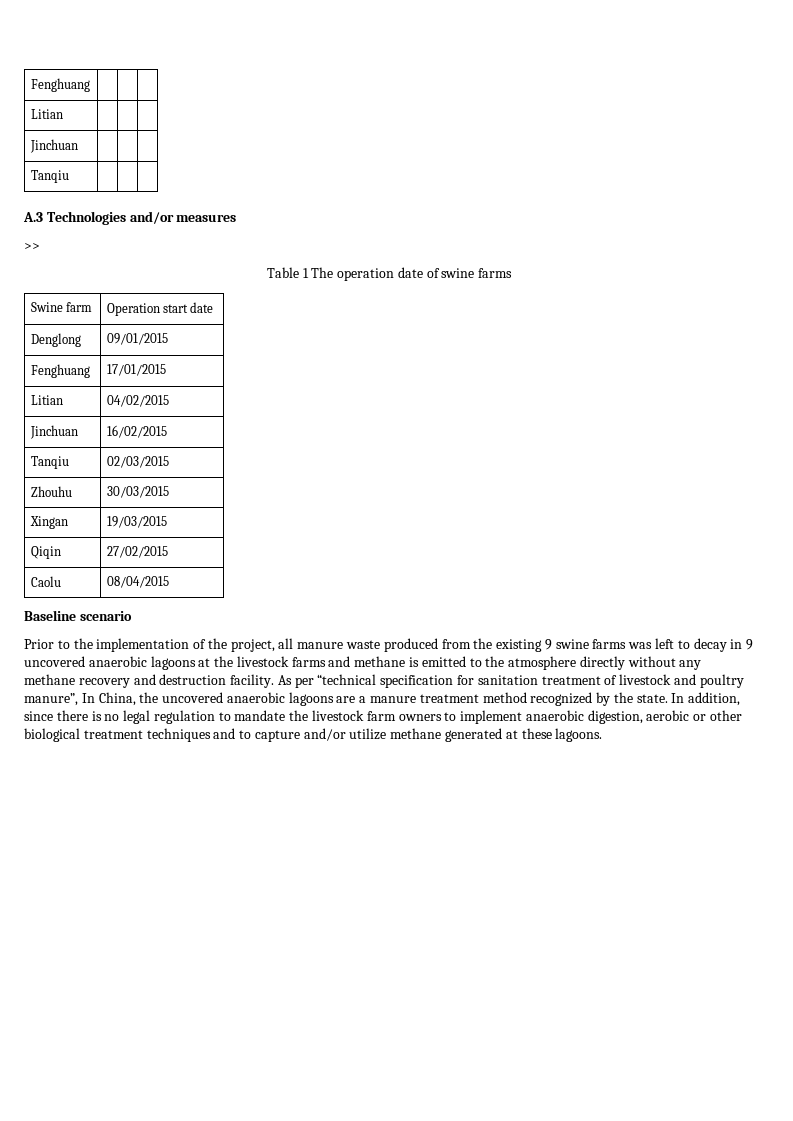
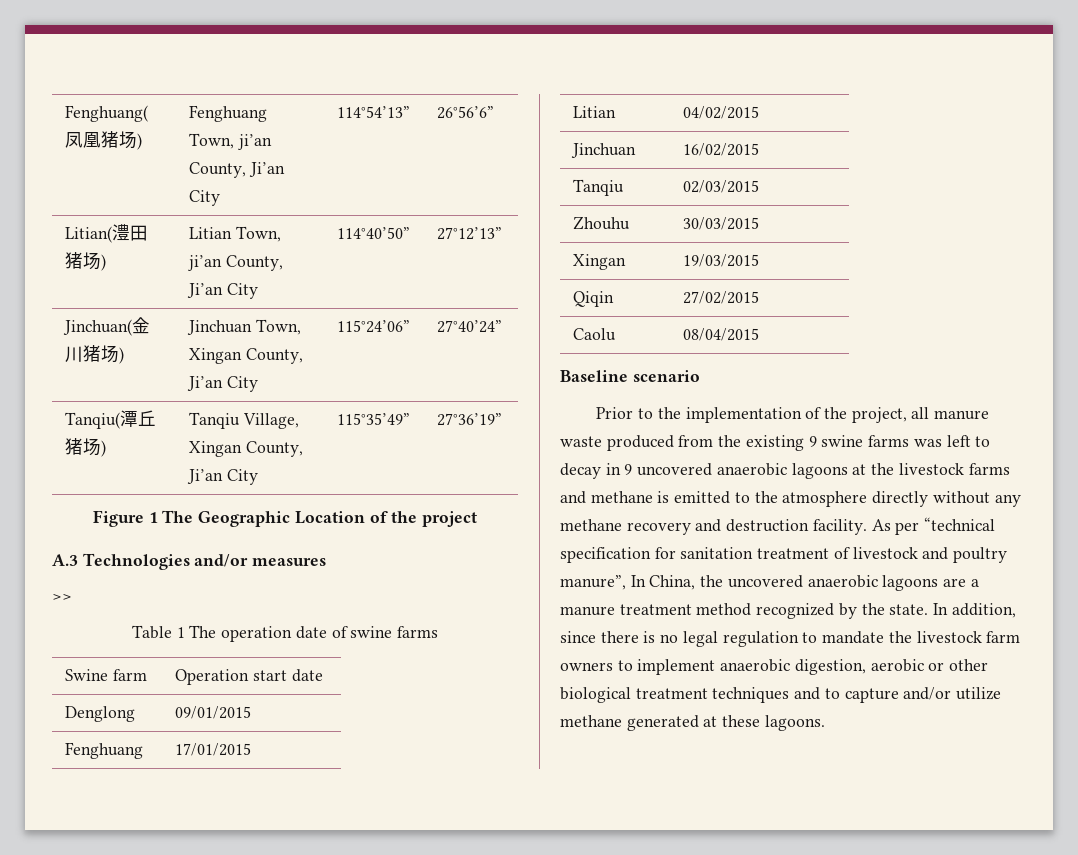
- Fenghuang | | |
- Litian | | |
- Jinchuan | | |
- Tanqiu | | |
+ Fenghuang(凤凰猪场) | Fenghuang Town, ji’an County, Ji’an City | 114°54’13” | 26°56’6”
+ Litian(澧田猪场) | Litian Town, ji’an County, Ji’an City | 114°40’50” | 27°12’13”
+ Jinchuan(金川猪场) | Jinchuan Town, Xingan County, Ji’an City | 115°24’06” | 27°40’24”
+ Tanqiu(潭丘猪场) | Tanqiu Village, Xingan County, Ji’an City | 115°35’49” | 27°36’19”
+ Figure 1 The Geographic Location of the project

